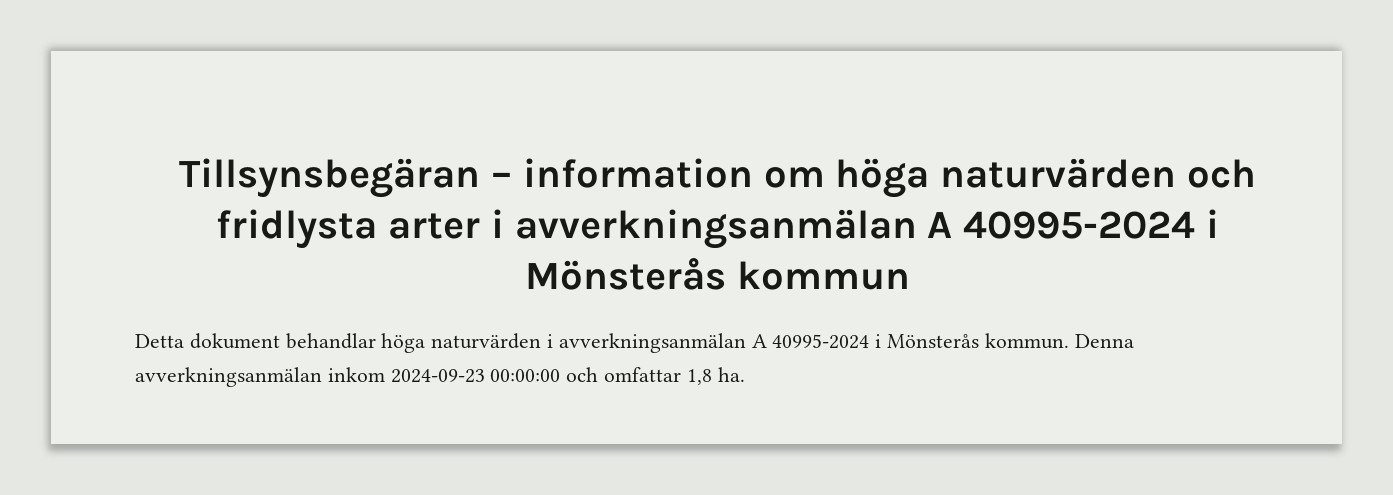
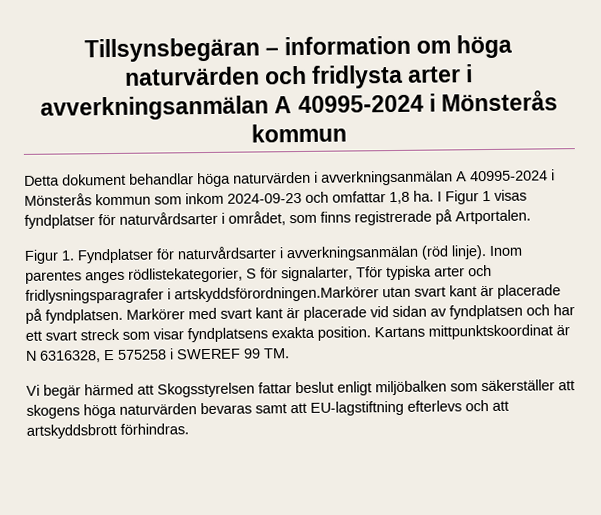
- Detta dokument behandlar höga naturvärden i avverkningsanmälan A 40995-2024 i Mönsterås kommun. Denna avverkningsanmälan inkom 2024-09-23 00:00:00 och omfattar 1,8 ha.
+ Detta dokument behandlar höga naturvärden i avverkningsanmälan A 40995-2024 i Mönsterås kommun som inkom 2024-09-23 och omfattar 1,8 ha.
+ I Figur 1 visas fyndplatser för naturvårdsarter i området, som finns registrerade på Artportalen.
+ Figur 1. Fyndplatser för naturvårdsarter i avverkningsanmälan (röd linje). Inom parentes anges rödlistekategorier, S för signalarter, Tför typiska arter och fridlysningsparagrafer i artskyddsförordningen.Markörer utan svart kant är placerade på fyndplatsen. Markörer med svart kant är placerade vid sidan av fyndplatsen och har ett svart streck som visar fyndplatsens exakta position. Kartans mittpunktskoordinat är N 6316328, E 575258 i SWEREF 99 TM.
+ Vi begär härmed att Skogsstyrelsen fattar beslut enligt miljöbalken som säkerställer att skogens höga naturvärden bevaras samt att EU-lagstiftning efterlevs och att artskyddsbrott förhindras.

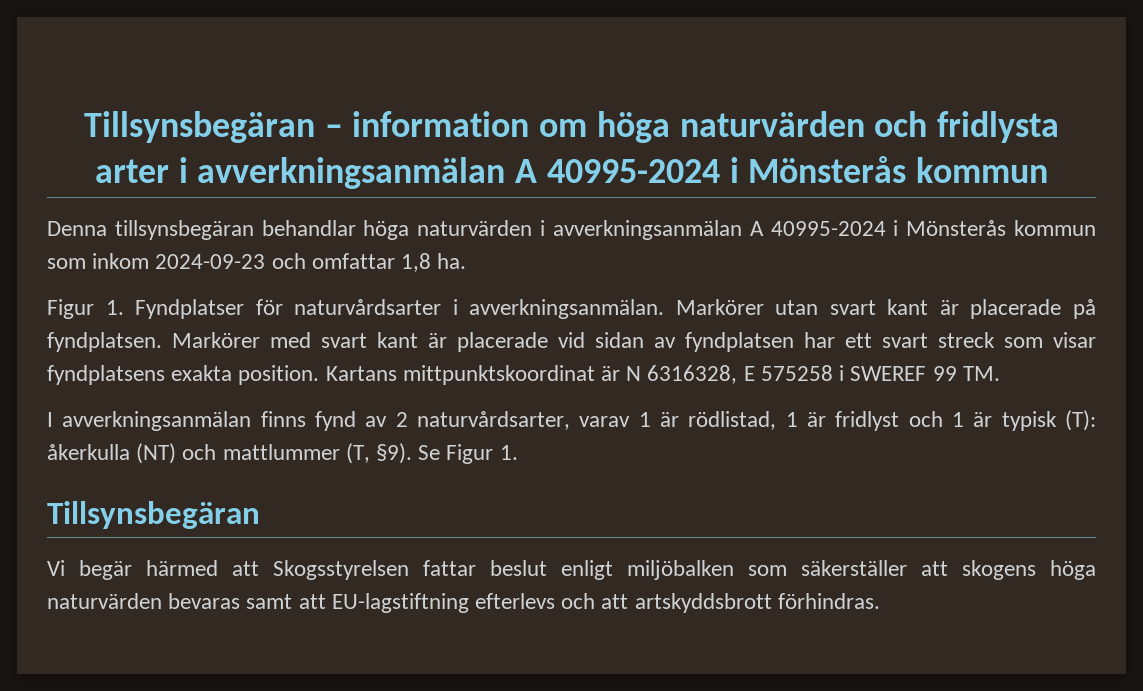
- Detta dokument behandlar höga naturvärden i avverkningsanmälan A 40995-2024 i Mönsterås kommun som inkom 2024-09-23 och omfattar 1,8 ha. I Figur 1 visas fyndplatser för naturvårdsarter i området, som finns registrerade på Artportalen.
+ Denna tillsynsbegäran behandlar höga naturvärden i avverkningsanmälan A 40995-2024 i Mönsterås kommun som inkom 2024-09-23 och omfattar 1,8 ha.
- Figur 1. Fyndplatser för naturvårdsarter i avverkningsanmälan (röd linje). Inom parentes anges rödlistekategorier, S för signalarter, Tför typiska arter och fridlysningsparagrafer i artskyddsförordningen.Markörer utan svart kant är placerade på fyndplatsen.
+ Figur 1. Fyndplatser för naturvårdsarter i avverkningsanmälan. Markörer utan svart kant är placerade på fyndplatsen.
- Markörer med svart kant är placerade vid sidan av fyndplatsen och har ett svart streck som visar fyndplatsens exakta position.
+ Markörer med svart kant är placerade vid sidan av fyndplatsen har ett svart streck som visar fyndplatsens exakta position.
+ I avverkningsanmälan finns fynd av 2 naturvårdsarter, varav 1 är rödlistad, 1 är fridlyst och 1 är typisk (T): åkerkulla (NT) och mattlummer (T, §9). Se Figur 1.
+ Tillsynsbegäran

